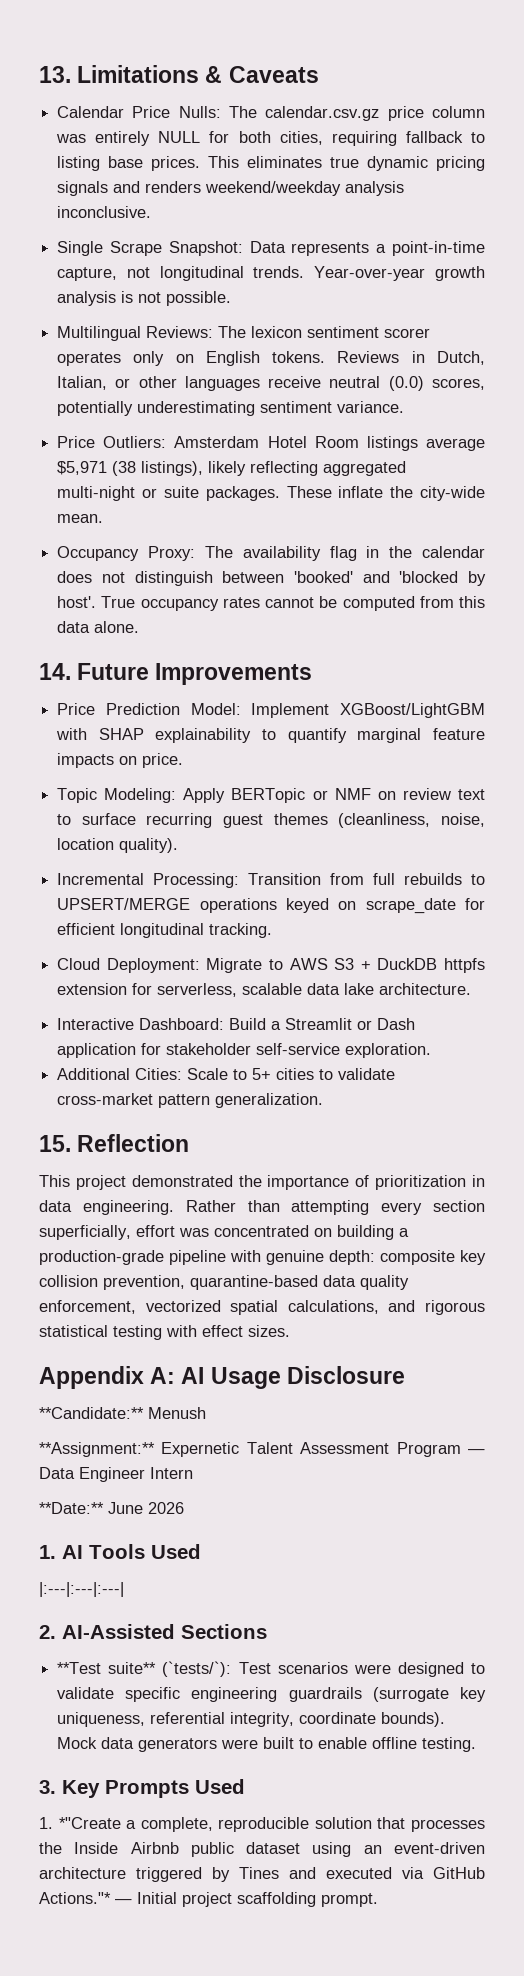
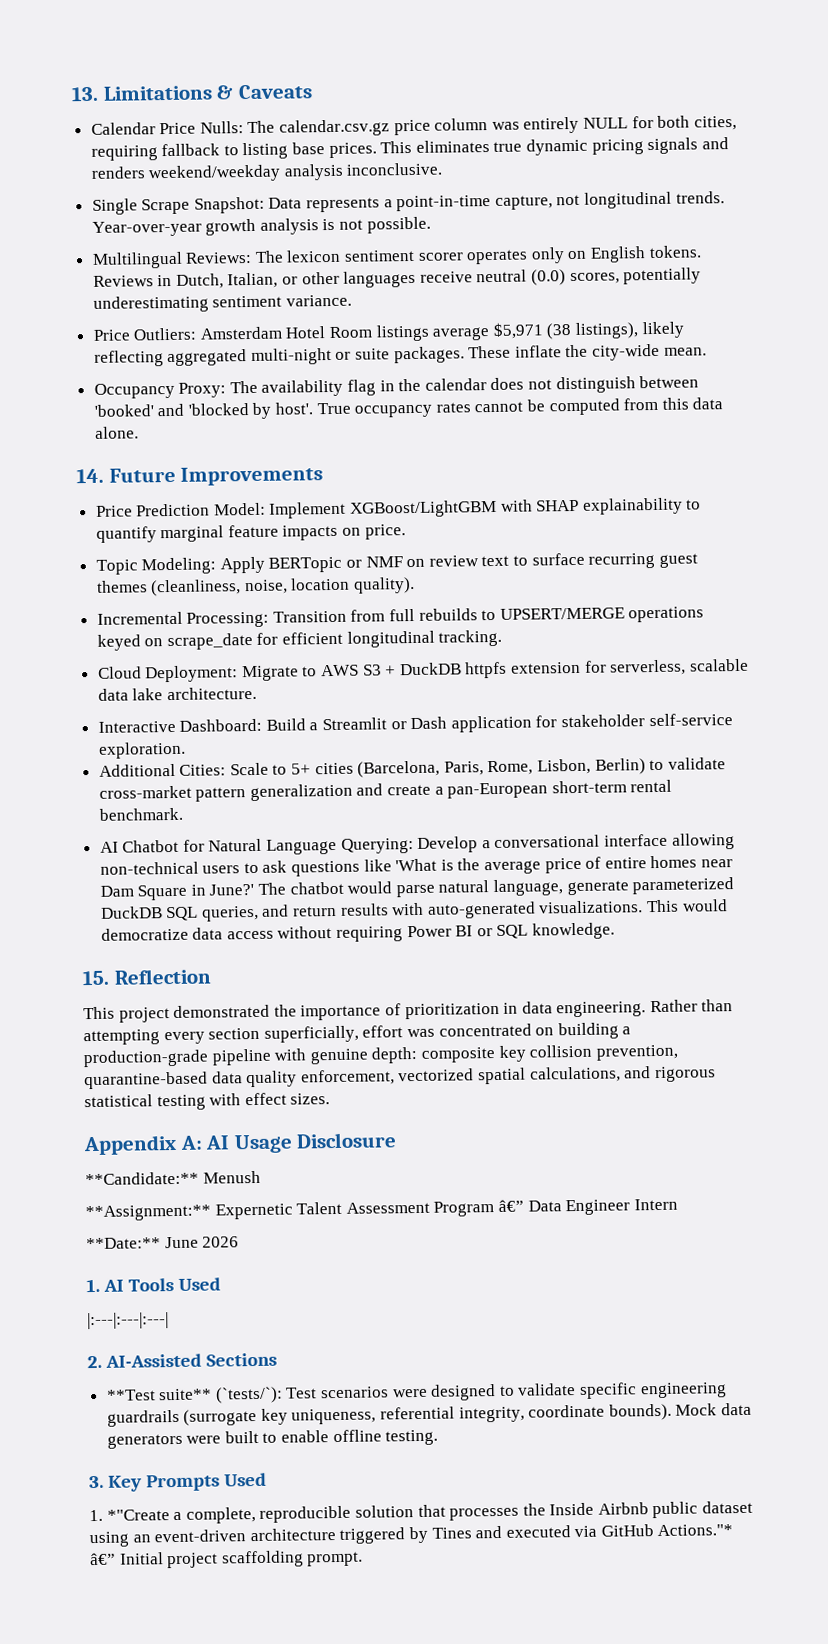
- Additional Cities: Scale to 5+ cities to validate cross-market pattern generalization.
+ Additional Cities: Scale to 5+ cities (Barcelona, Paris, Rome, Lisbon, Berlin) to validate cross-market pattern generalization and create a pan-European short-term rental benchmark.
+ AI Chatbot for Natural Language Querying: Develop a conversational interface allowing non-technical users to ask questions like 'What is the average price of entire homes near Dam Square in June?' The chatbot would parse natural language, generate parameterized DuckDB SQL queries, and return results with auto-generated visualizations. This would democratize data access without requiring Power BI or SQL knowledge.
- **Assignment:** Expernetic Talent Assessment Program — Data Engineer Intern
+ **Assignment:** Expernetic Talent Assessment Program â€” Data Engineer Intern
- 1. *"Create a complete, reproducible solution that processes the Inside Airbnb public dataset using an event-driven architecture triggered by Tines and executed via GitHub Actions."* — Initial project scaffolding prompt.
+ 1. *"Create a complete, reproducible solution that processes the Inside Airbnb public dataset using an event-driven architecture triggered by Tines and executed via GitHub Actions."* â€” Initial project scaffolding prompt.

